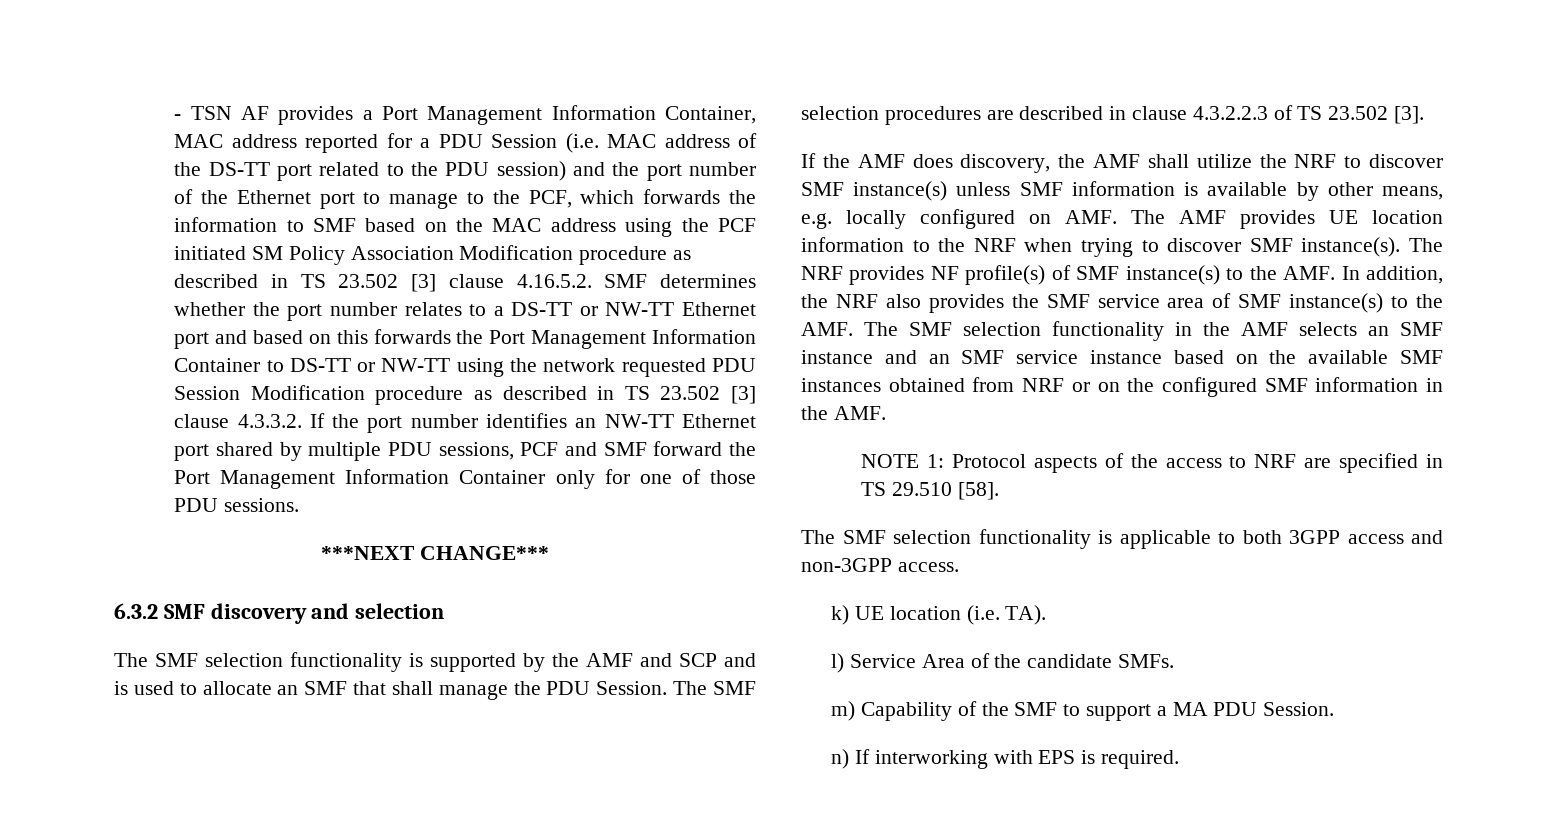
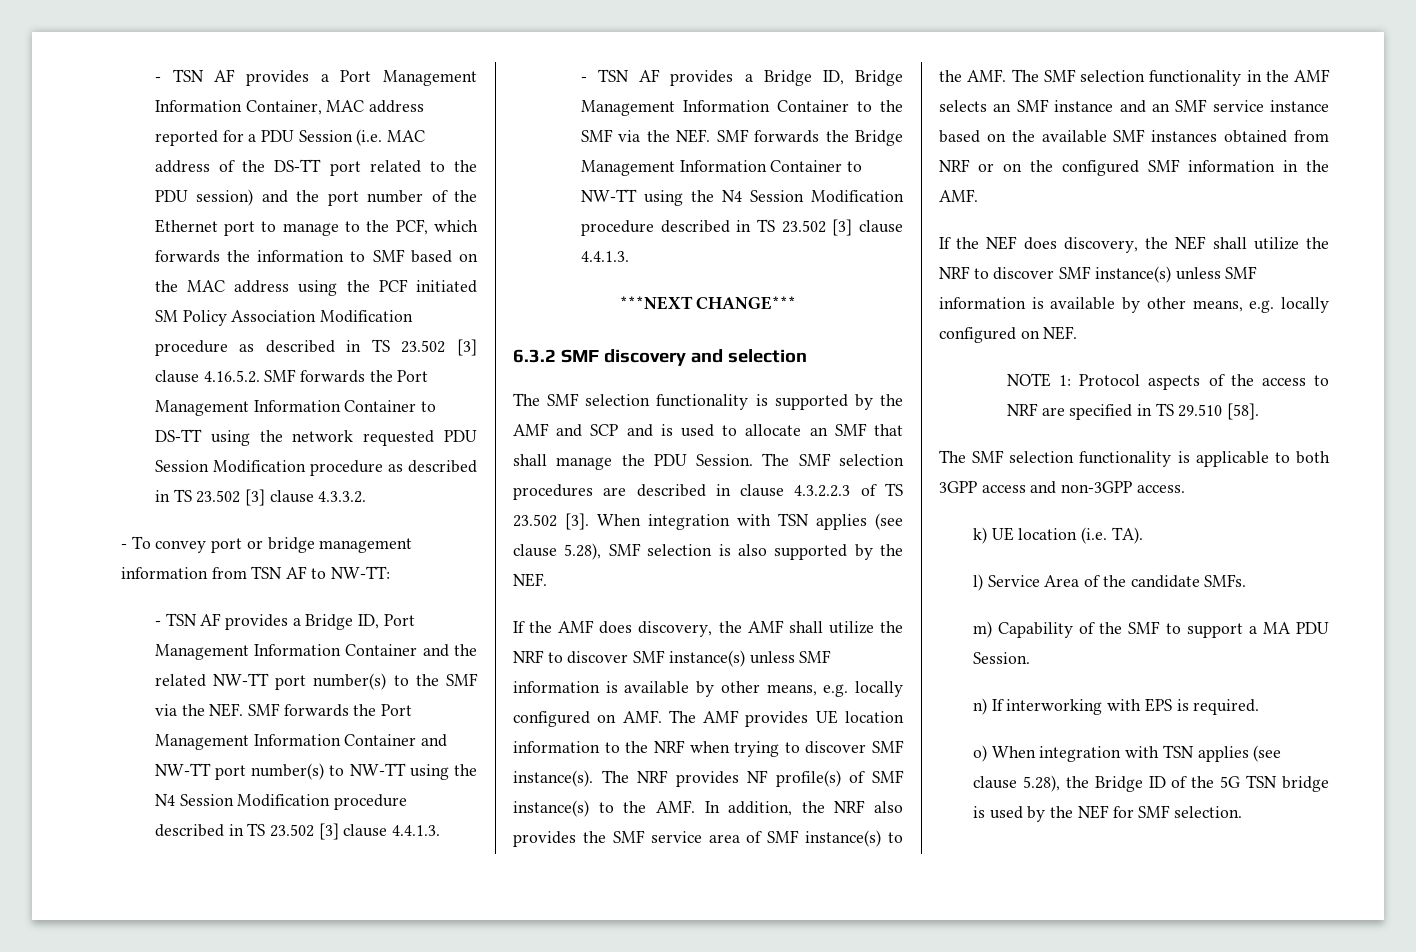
- - TSN AF provides a Port Management Information Container, MAC address reported for a PDU Session (i.e. MAC address of the DS-TT port related to the PDU session) and the port number of the Ethernet port to manage to the PCF, which forwards the information to SMF based on the MAC address using the PCF initiated SM Policy Association Modification procedure as described in TS 23.502 [3] clause 4.16.5.2. SMF determines whether the port number relates to a DS-TT or NW-TT Ethernet port and based on this forwards the Port Management Information Container to DS-TT or NW-TT using the network requested PDU Session Modification procedure as described in TS 23.502 [3] clause 4.3.3.2. If the port number identifies an NW-TT Ethernet port shared by multiple PDU sessions, PCF and SMF forward the Port Management Information Container only for one of those PDU sessions.
+ - TSN AF provides a Port Management Information Container, MAC address reported for a PDU Session (i.e. MAC address of the DS-TT port related to the PDU session) and the port number of the Ethernet port to manage to the PCF, which forwards the information to SMF based on the MAC address using the PCF initiated SM Policy Association Modification procedure as described in TS 23.502 [3] clause 4.16.5.2. SMF forwards the Port Management Information Container to DS-TT using the network requested PDU Session Modification procedure as described in TS 23.502 [3] clause 4.3.3.2.
+ - To convey port or bridge management information from TSN AF to NW-TT:
+ - TSN AF provides a Bridge ID, Port Management Information Container and the related NW-TT port number(s) to the SMF via the NEF. SMF forwards the Port Management Information Container and NW-TT port number(s) to NW-TT using the N4 Session Modification procedure described in TS 23.502 [3] clause 4.4.1.3.
+ - TSN AF provides a Bridge ID, Bridge Management Information Container to the SMF via the NEF. SMF forwards the Bridge Management Information Container to NW-TT using the N4 Session Modification procedure described in TS 23.502 [3] clause 4.4.1.3.
+ When integration with TSN applies (see clause 5.28), SMF selection is also supported by the NEF.
+ If the NEF does discovery, the NEF shall utilize the NRF to discover SMF instance(s) unless SMF information is available by other means, e.g. locally configured on NEF.
+ o) When integration with TSN applies (see clause 5.28), the Bridge ID of the 5G TSN bridge is used by the NEF for SMF selection.

